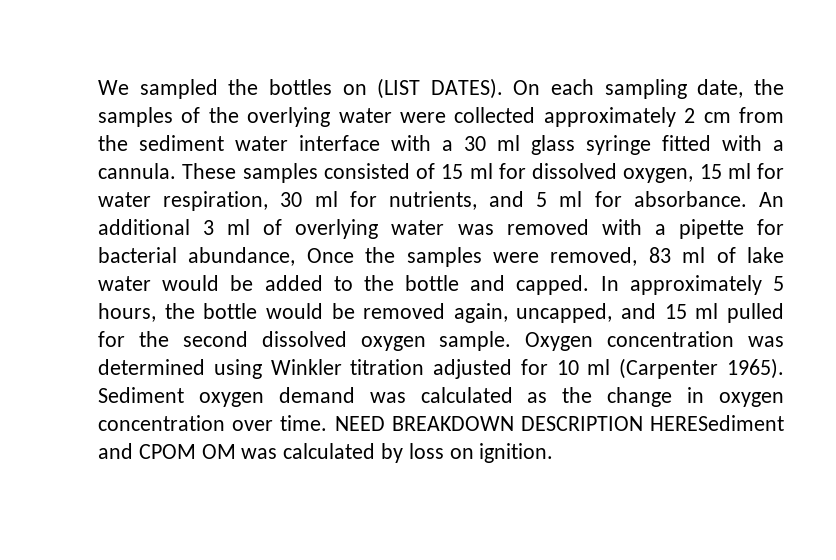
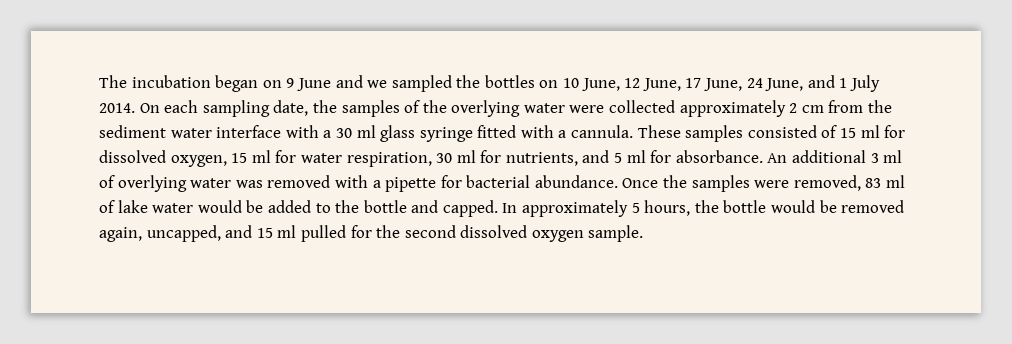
- We sampled the bottles on (LIST DATES).
+ The incubation began on 9 June and we sampled the bottles on 10 June, 12 June, 17 June, 24 June, and 1 July 2014.
- An additional 3 ml of overlying water was removed with a pipette for bacterial abundance, Once the samples were removed, 83 ml of lake water would be added to the bottle and capped.
+ An additional 3 ml of overlying water was removed with a pipette for bacterial abundance. Once the samples were removed, 83 ml of lake water would be added to the bottle and capped.
- Oxygen concentration was determined using Winkler titration adjusted for 10 ml (Carpenter 1965). Sediment oxygen demand was calculated as the change in oxygen concentration over time. NEED BREAKDOWN DESCRIPTION HERESediment and CPOM OM was calculated by loss on ignition.

